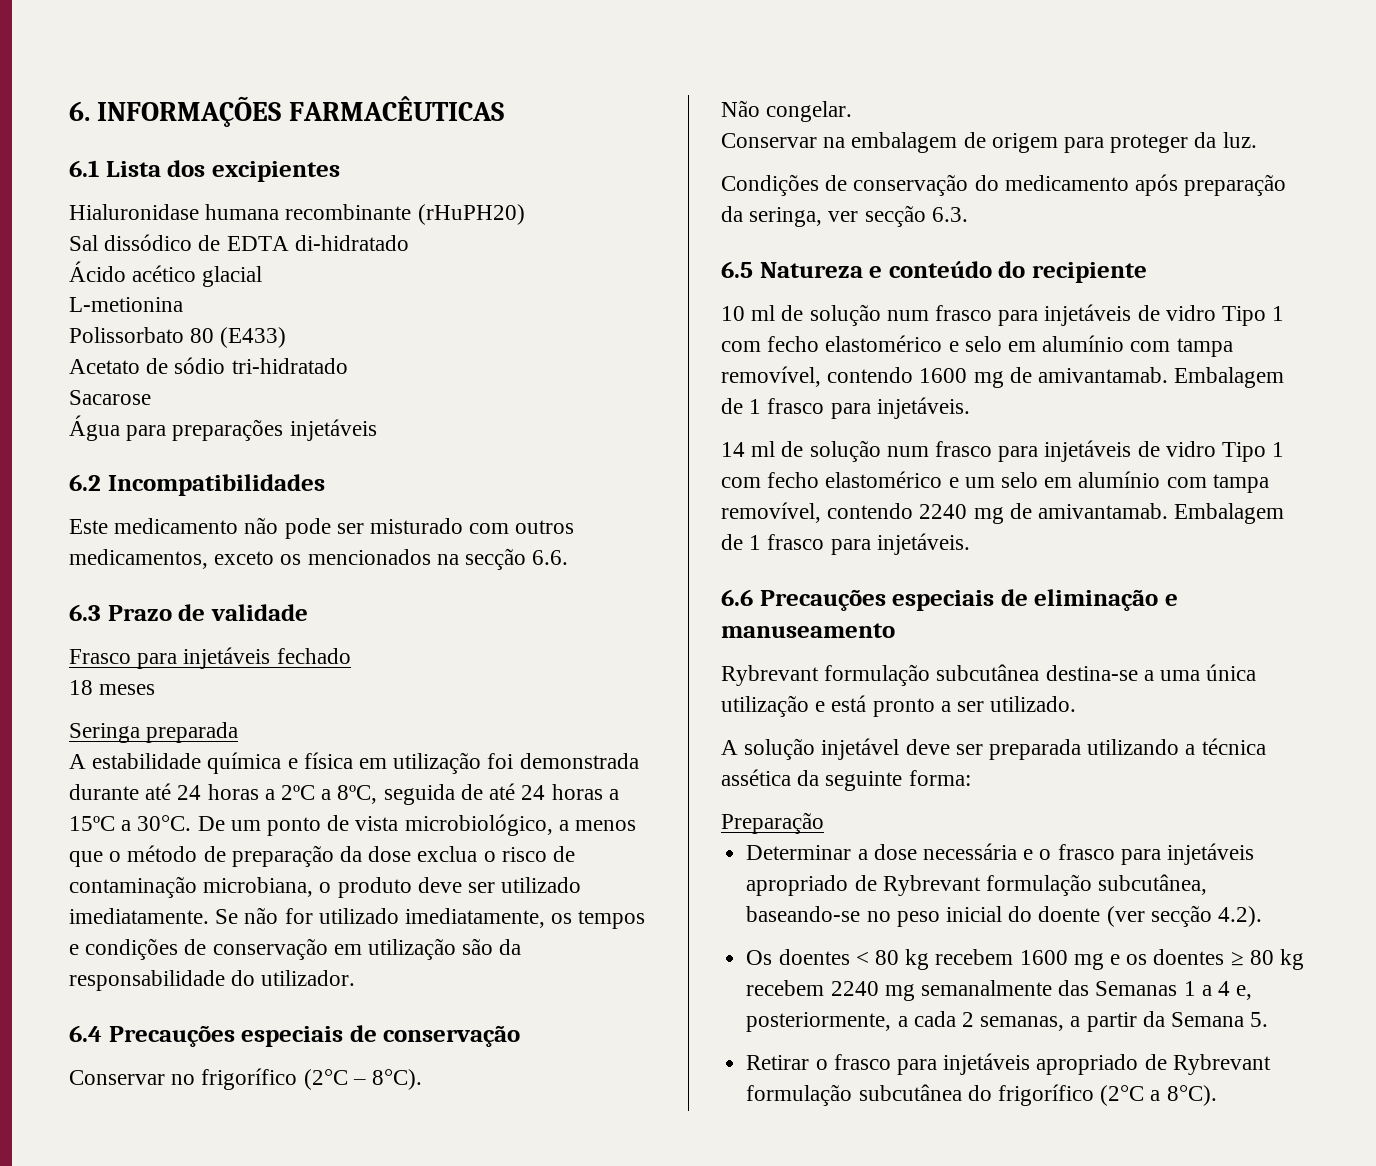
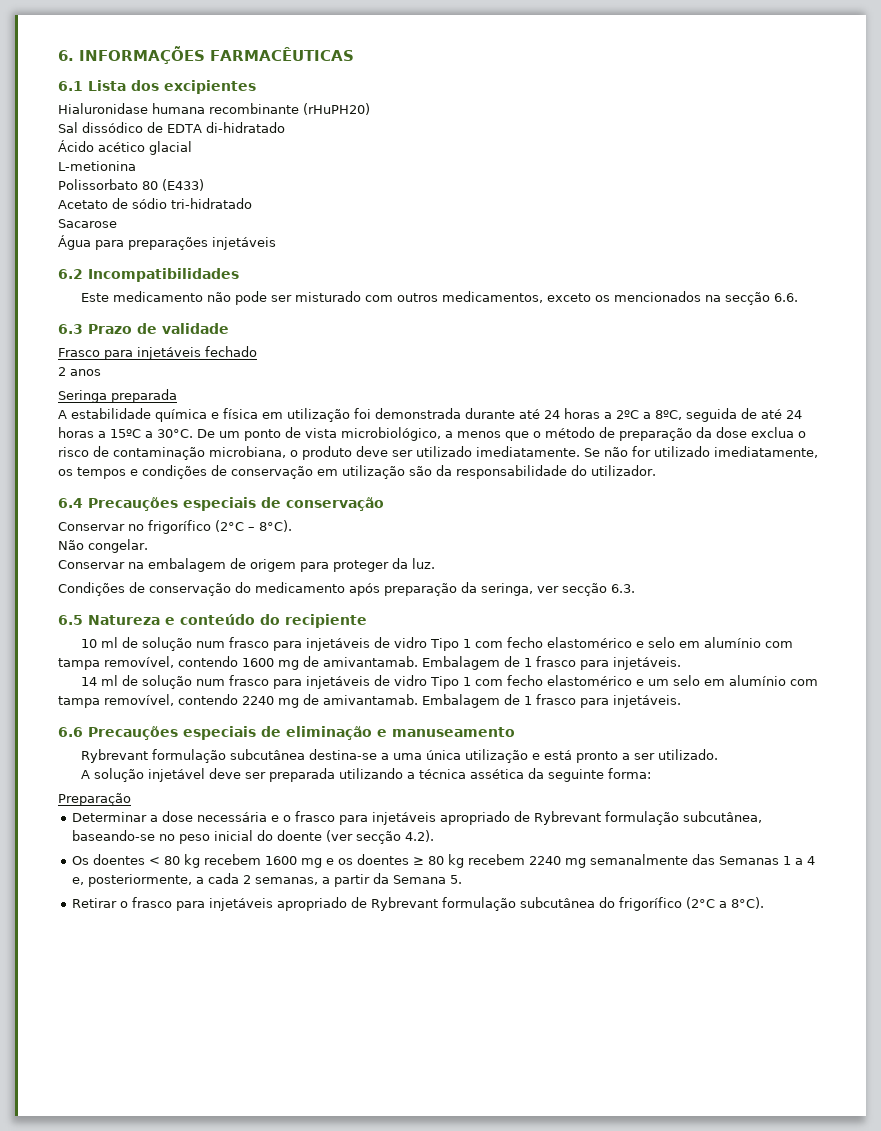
- 18 meses
+ 2 anos

